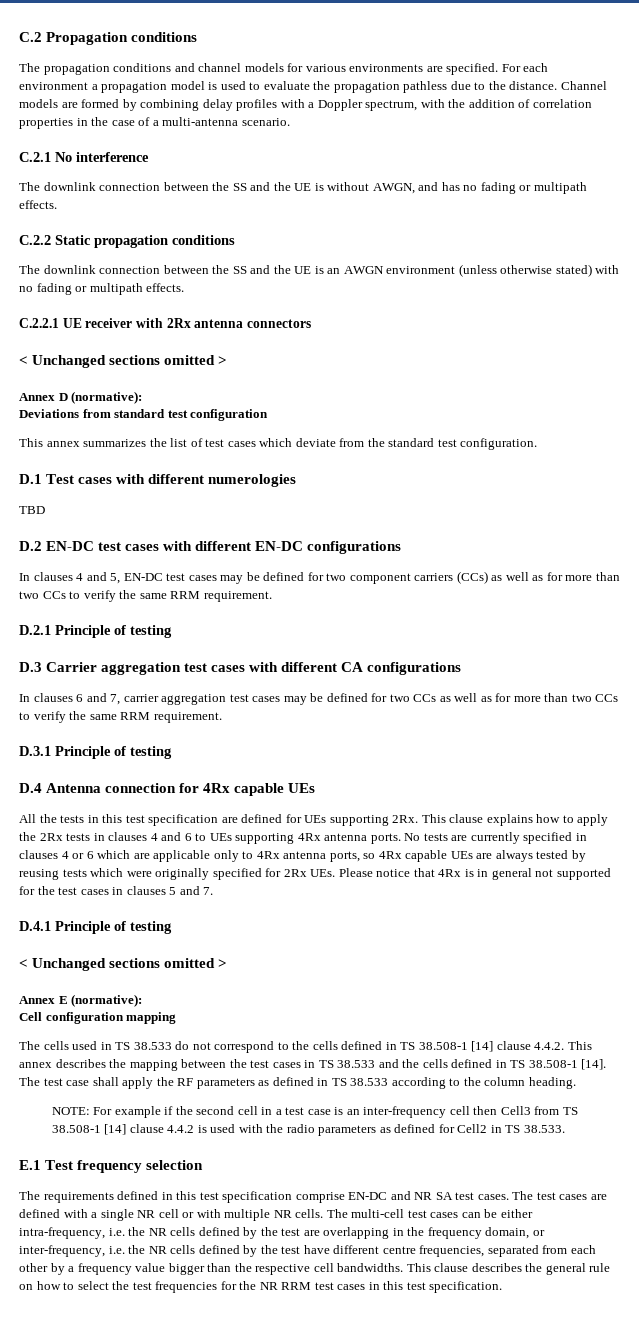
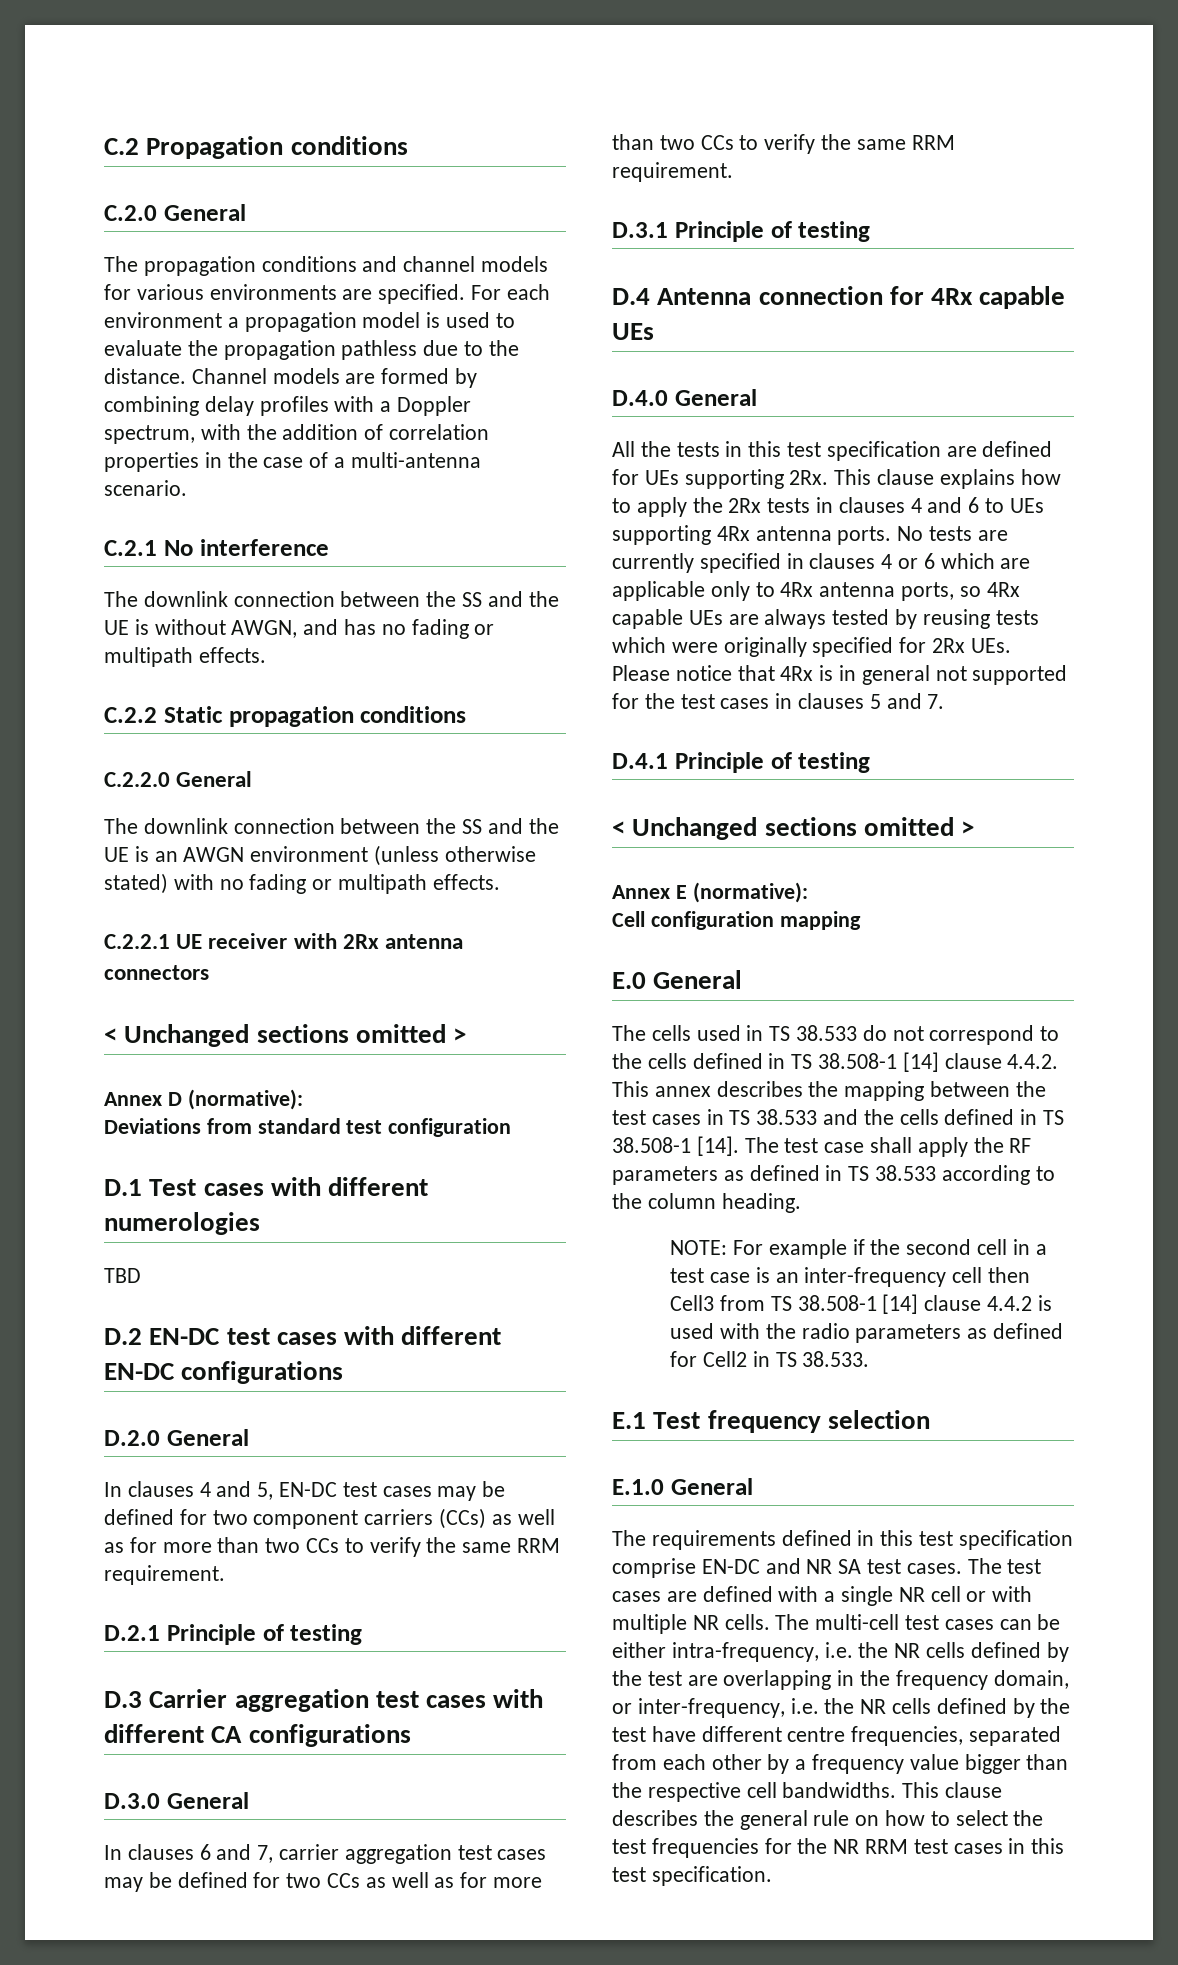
+ C.2.0 General
+ C.2.2.0 General
- This annex summarizes the list of test cases which deviate from the standard test configuration.
+ D.2.0 General
+ D.3.0 General
+ D.4.0 General
+ E.0 General
+ E.1.0 General

